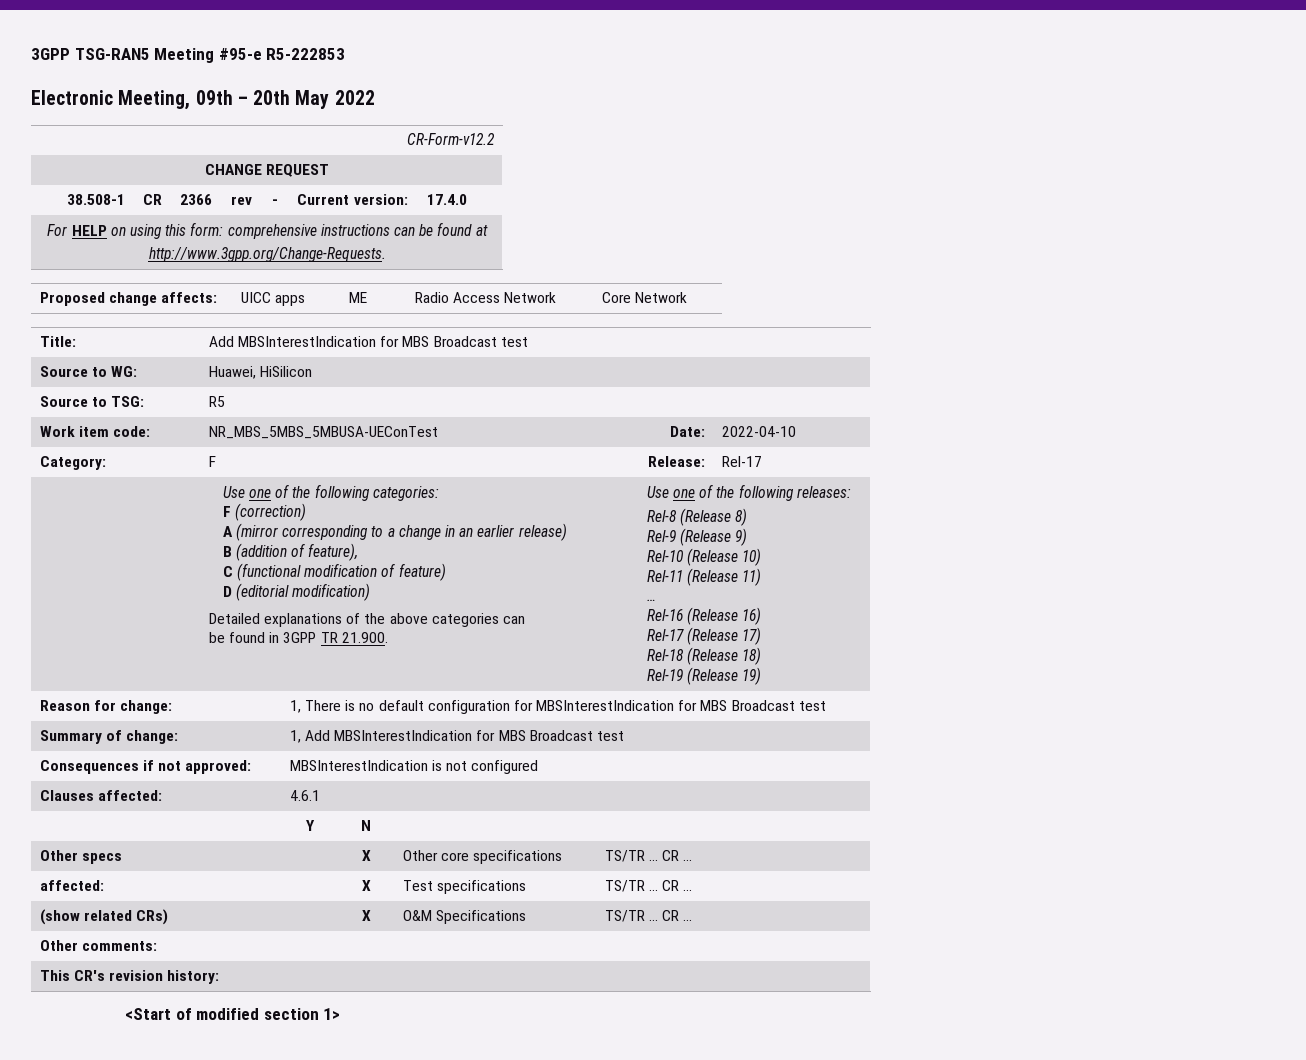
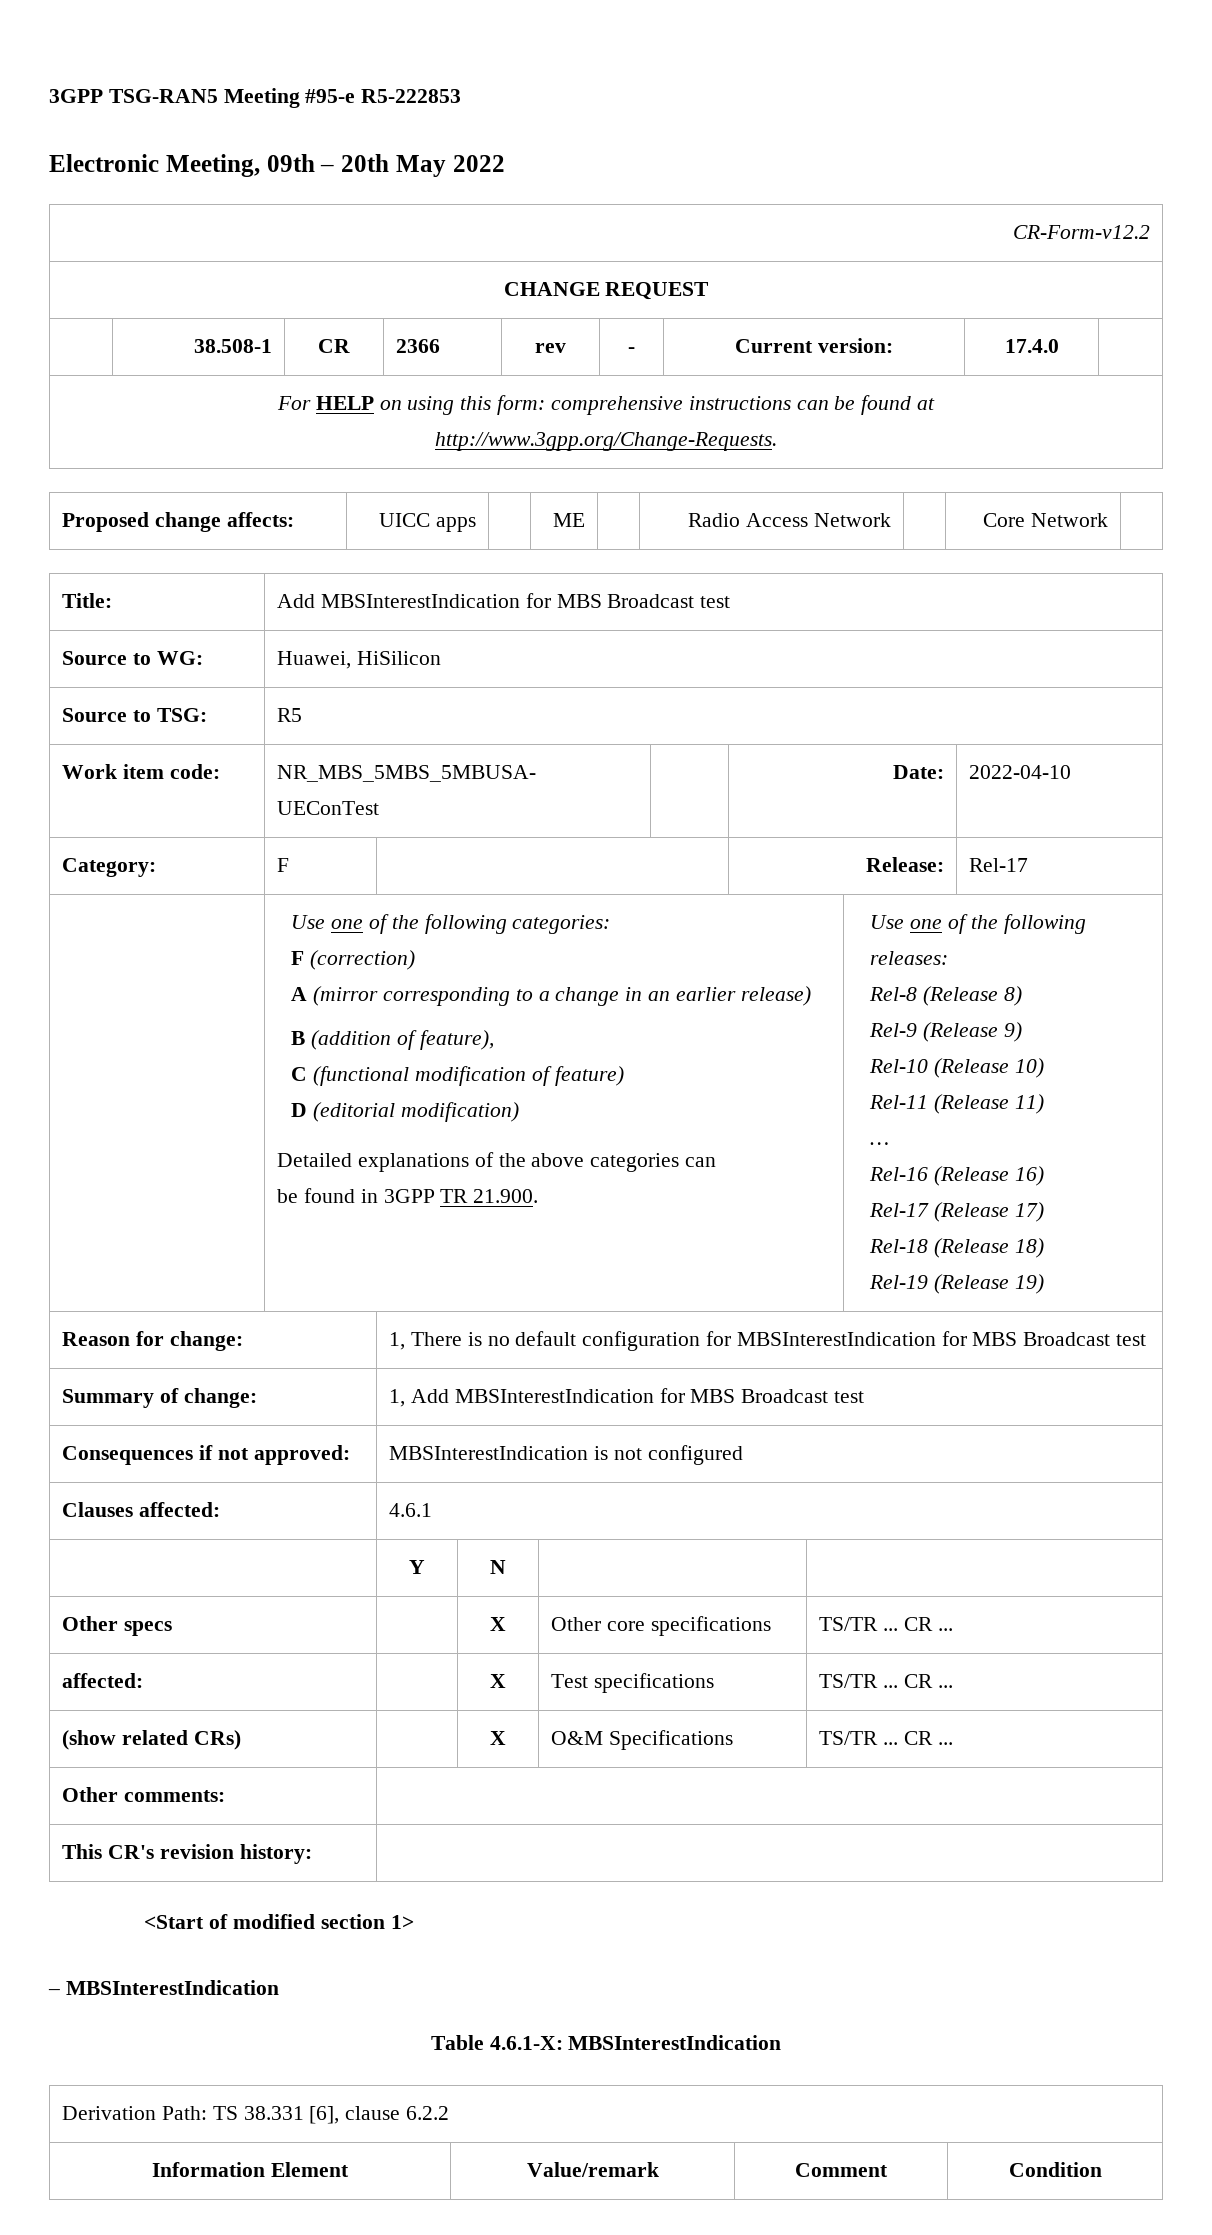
+ – MBSInterestIndication
+ Table 4.6.1-X: MBSInterestIndication
+ Derivation Path: TS 38.331 [6], clause 6.2.2
+ Information Element | Value/remark | Comment | Condition

